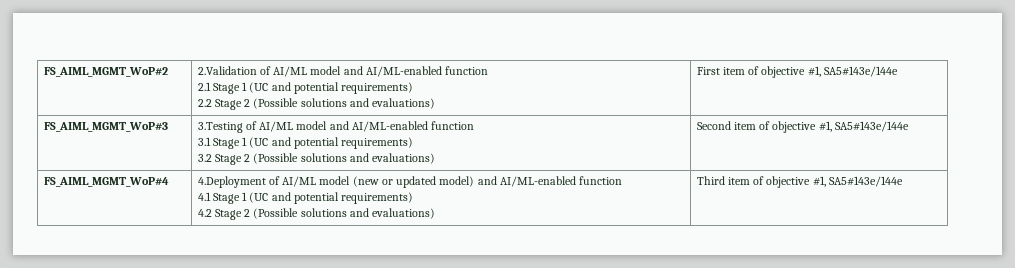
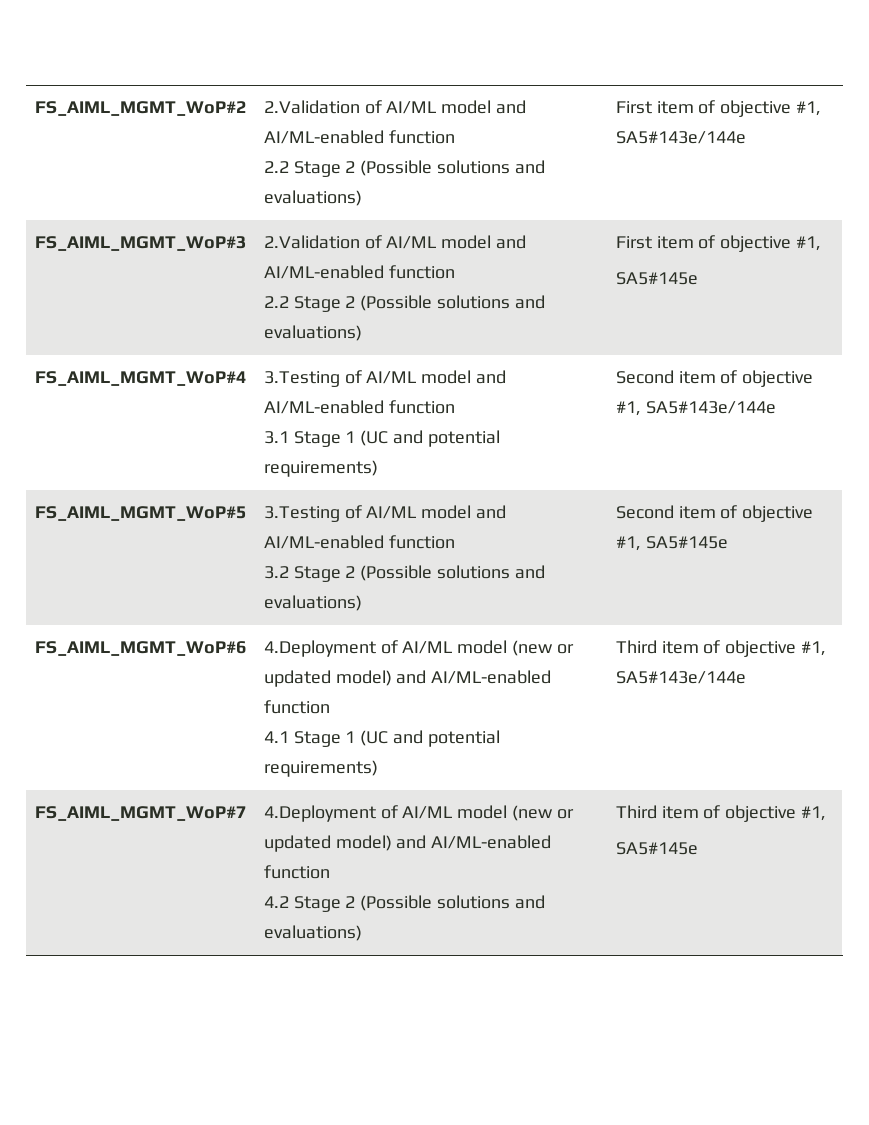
  FS_AIML_MGMT_WoP#2 | 2.Validation of AI/ML model and AI/ML-enabled function
- 2.1 Stage 1 (UC and potential requirements)
- FS_AIML_MGMT_WoP#3 | 3.Testing of AI/ML model and AI/ML-enabled function
- 3.1 Stage 1 (UC and potential requirements)
- 3.2 Stage 2 (Possible solutions and evaluations) | Second item of objective #1, SA5#143e/144e
- FS_AIML_MGMT_WoP#4 | 4.Deployment of AI/ML model (new or updated model) and AI/ML-enabled function
- 4.1 Stage 1 (UC and potential requirements)
- 4.2 Stage 2 (Possible solutions and evaluations) | Third item of objective #1, SA5#143e/144e
+ FS_AIML_MGMT_WoP#3 | 2.Validation of AI/ML model and AI/ML-enabled function
+ 2.2 Stage 2 (Possible solutions and evaluations) | First item of objective #1,
+ SA5#145e
+ FS_AIML_MGMT_WoP#4 | 3.Testing of AI/ML model and AI/ML-enabled function
+ 3.1 Stage 1 (UC and potential requirements) | Second item of objective #1, SA5#143e/144e
+ FS_AIML_MGMT_WoP#5 | 3.Testing of AI/ML model and AI/ML-enabled function
+ 3.2 Stage 2 (Possible solutions and evaluations) | Second item of objective #1, SA5#145e
+ FS_AIML_MGMT_WoP#6 | 4.Deployment of AI/ML model (new or updated model) and AI/ML-enabled function
+ 4.1 Stage 1 (UC and potential requirements) | Third item of objective #1, SA5#143e/144e
+ FS_AIML_MGMT_WoP#7 | 4.Deployment of AI/ML model (new or updated model) and AI/ML-enabled function
+ 4.2 Stage 2 (Possible solutions and evaluations) | Third item of objective #1,
+ SA5#145e

